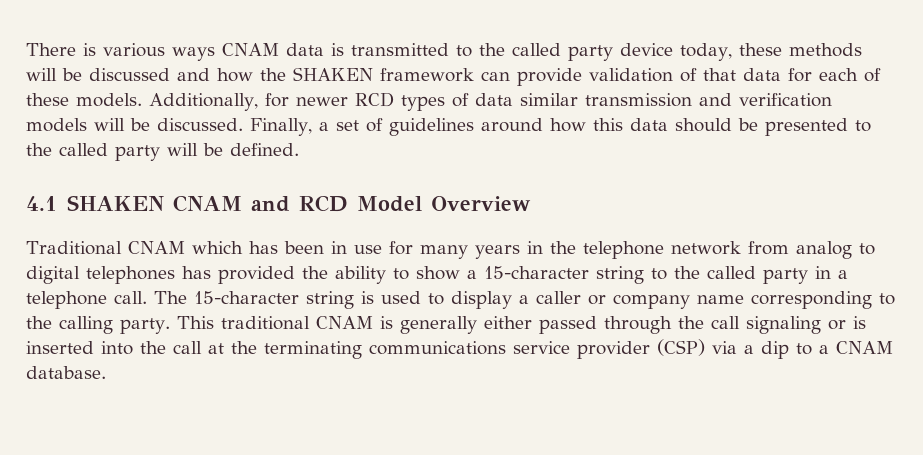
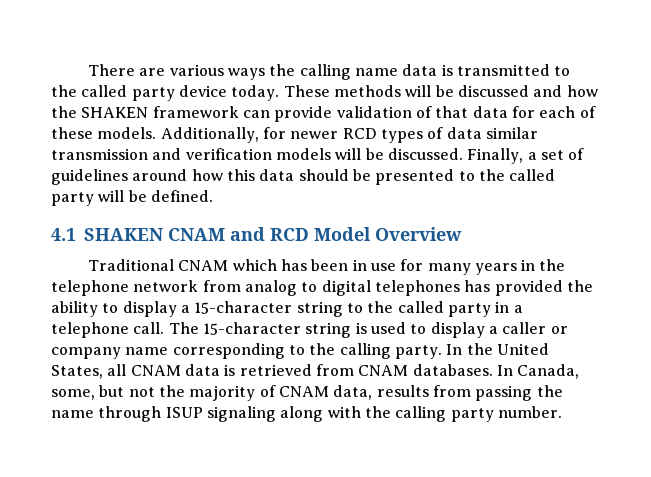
- There is various ways CNAM data is transmitted to the called party device today, these methods will be discussed and how the SHAKEN framework can provide validation of that data for each of these models.
+ There are various ways the calling name data is transmitted to the called party device today. These methods will be discussed and how the SHAKEN framework can provide validation of that data for each of these models.
- Traditional CNAM which has been in use for many years in the telephone network from analog to digital telephones has provided the ability to show a 15-character string to the called party in a telephone call.
+ Traditional CNAM which has been in use for many years in the telephone network from analog to digital telephones has provided the ability to display a 15-character string to the called party in a telephone call.
- This traditional CNAM is generally either passed through the call signaling or is inserted into the call at the terminating communications service provider (CSP) via a dip to a CNAM database.
+ In the United States, all CNAM data is retrieved from CNAM databases. In Canada, some, but not the majority of CNAM data, results from passing the name through ISUP signaling along with the calling party number.

